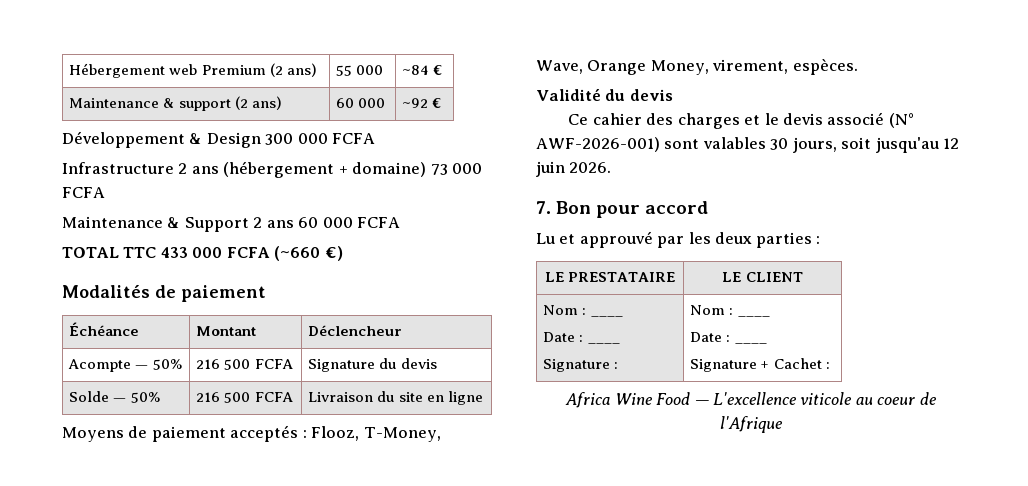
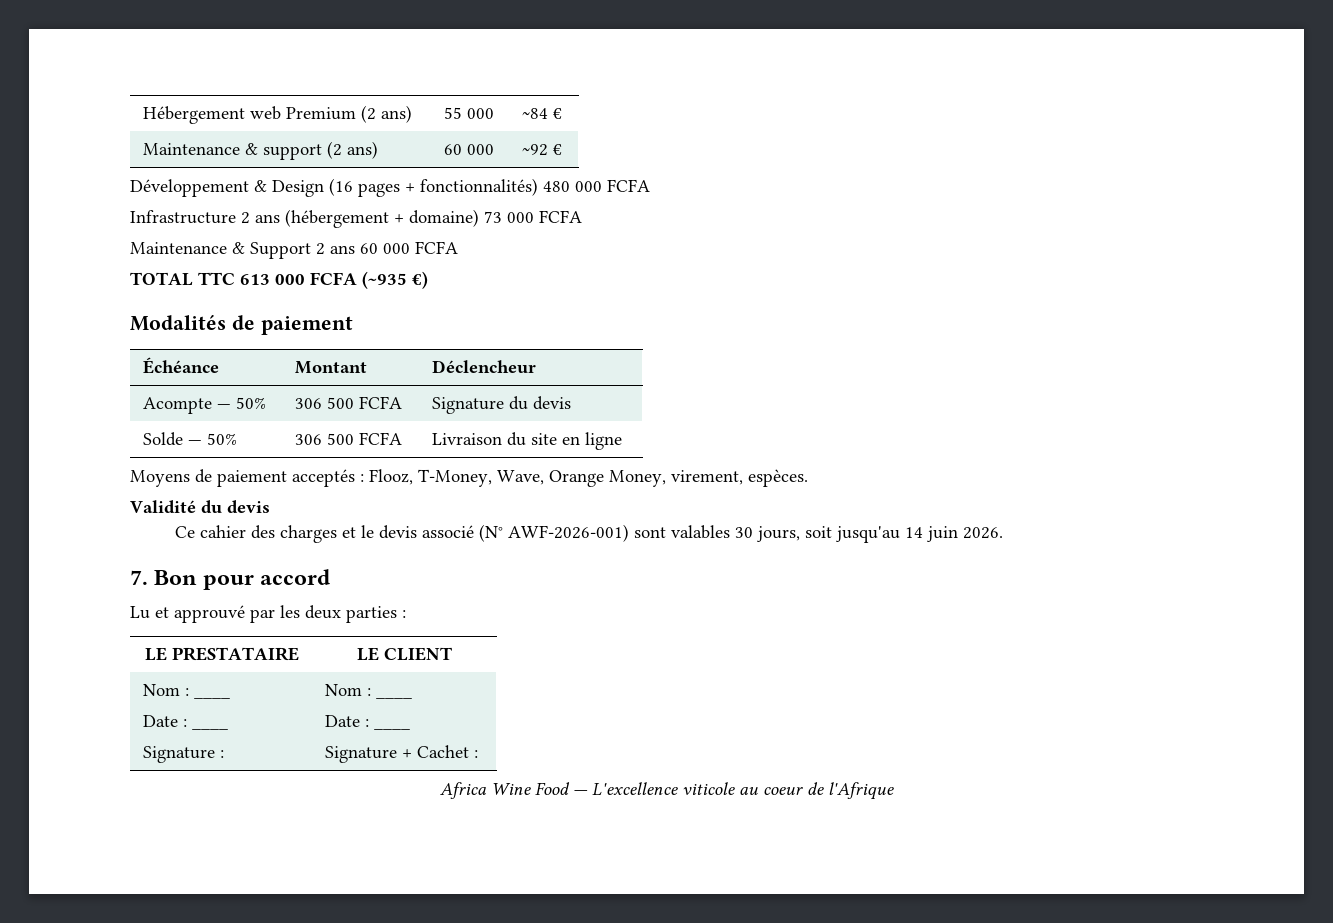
- Développement & Design 300 000 FCFA
+ Développement & Design (16 pages + fonctionnalités) 480 000 FCFA
- TOTAL TTC 433 000 FCFA (~660 €)
+ TOTAL TTC 613 000 FCFA (~935 €)
- Acompte — 50% | 216 500 FCFA | Signature du devis
+ Acompte — 50% | 306 500 FCFA | Signature du devis
- Solde — 50% | 216 500 FCFA | Livraison du site en ligne
+ Solde — 50% | 306 500 FCFA | Livraison du site en ligne
- Ce cahier des charges et le devis associé (N° AWF-2026-001) sont valables 30 jours, soit jusqu'au 12 juin 2026.
+ Ce cahier des charges et le devis associé (N° AWF-2026-001) sont valables 30 jours, soit jusqu'au 14 juin 2026.

